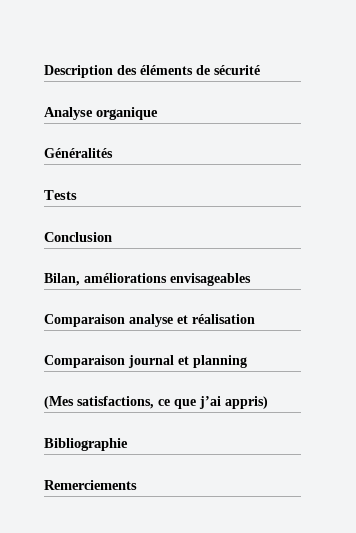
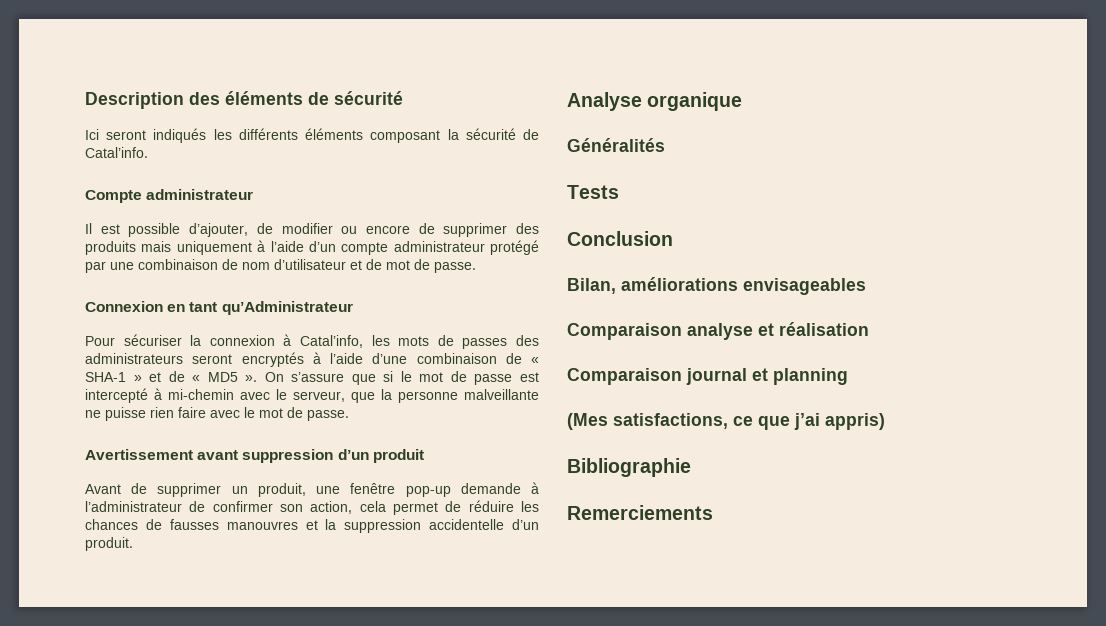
+ Ici seront indiqués les différents éléments composant la sécurité de Catal’info.
+ Compte administrateur
+ Il est possible d’ajouter, de modifier ou encore de supprimer des produits mais uniquement à l’aide d’un compte administrateur protégé par une combinaison de nom d’utilisateur et de mot de passe.
+ Connexion en tant qu’Administrateur
+ Pour sécuriser la connexion à Catal’info, les mots de passes des administrateurs seront encryptés à l’aide d’une combinaison de « SHA-1 » et de « MD5 ». On s’assure que si le mot de passe est intercepté à mi-chemin avec le serveur, que la personne malveillante ne puisse rien faire avec le mot de passe.
+ Avertissement avant suppression d’un produit
+ Avant de supprimer un produit, une fenêtre pop-up demande à l’administrateur de confirmer son action, cela permet de réduire les chances de fausses manouvres et la suppression accidentelle d’un produit.

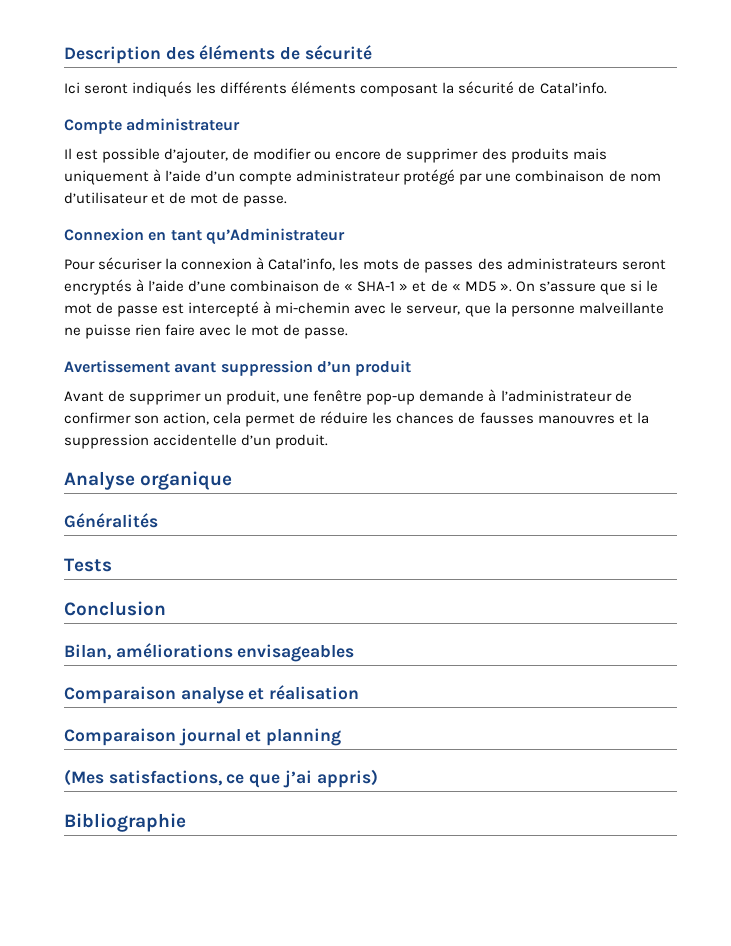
- Remerciements

